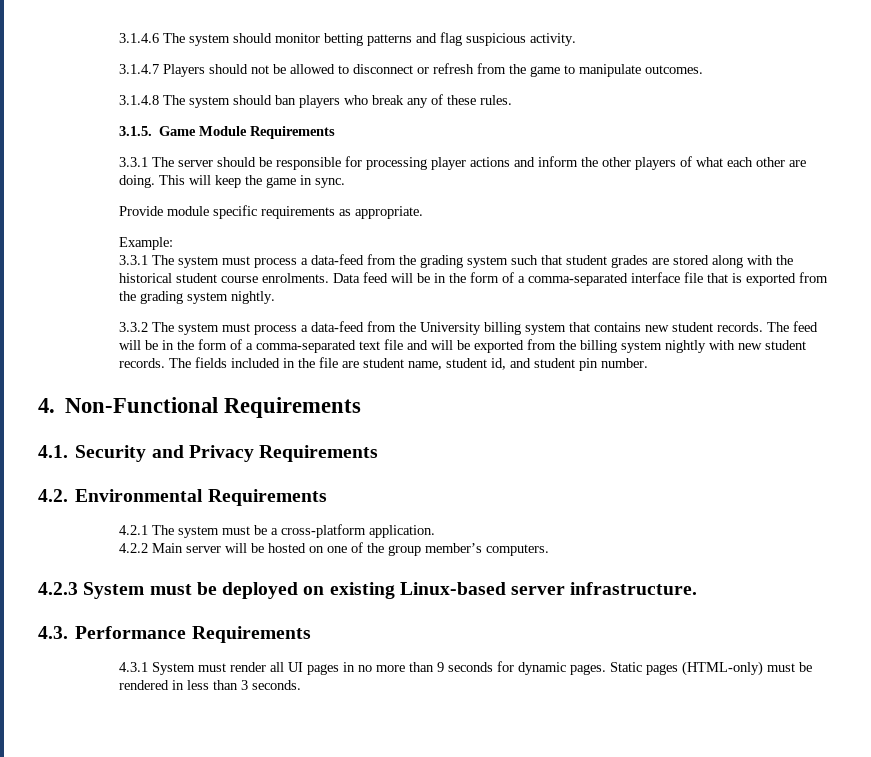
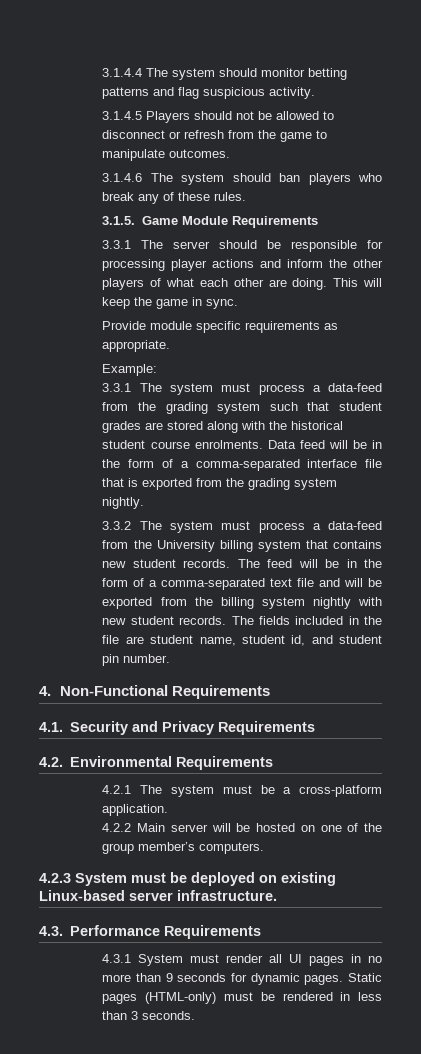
- 3.1.4.6 The system should monitor betting patterns and flag suspicious activity.
+ 3.1.4.4 The system should monitor betting patterns and flag suspicious activity.
- 3.1.4.7 Players should not be allowed to disconnect or refresh from the game to manipulate outcomes.
+ 3.1.4.5 Players should not be allowed to disconnect or refresh from the game to manipulate outcomes.
- 3.1.4.8 The system should ban players who break any of these rules.
+ 3.1.4.6 The system should ban players who break any of these rules.

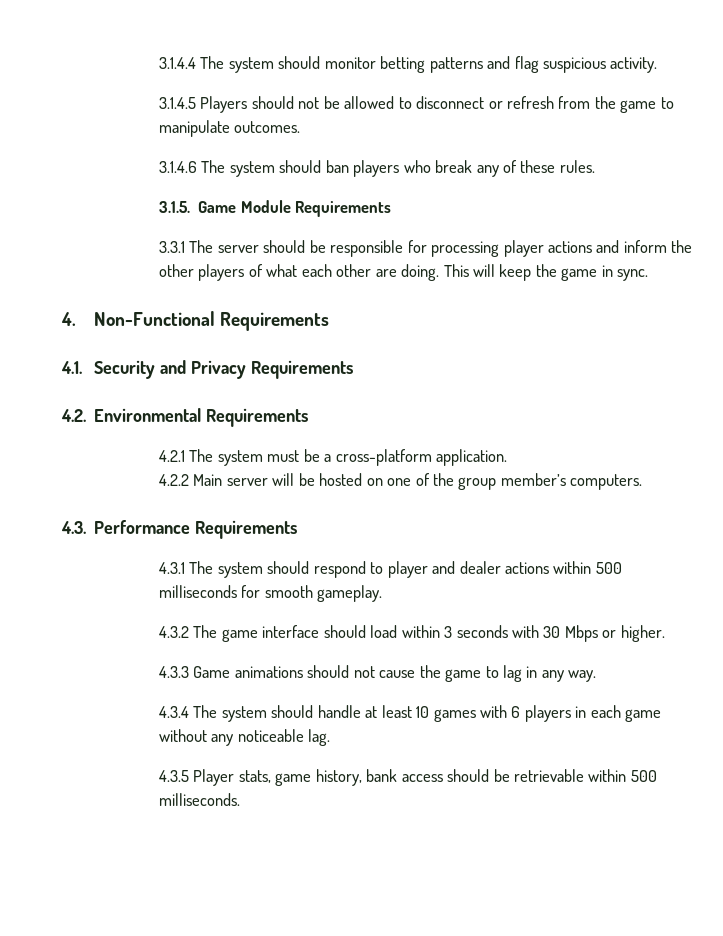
- Provide module specific requirements as appropriate.
- Example:
- 3.3.1 The system must process a data-feed from the grading system such that student grades are stored along with the historical student course enrolments. Data feed will be in the form of a comma-separated interface file that is exported from the grading system nightly.
- 3.3.2 The system must process a data-feed from the University billing system that contains new student records. The feed will be in the form of a comma-separated text file and will be exported from the billing system nightly with new student records. The fields included in the file are student name, student id, and student pin number.
- 4.2.3 System must be deployed on existing Linux-based server infrastructure.
  4.3. Performance Requirements
- 4.3.1 System must render all UI pages in no more than 9 seconds for dynamic pages. Static pages (HTML-only) must be rendered in less than 3 seconds.
+ 4.3.1 The system should respond to player and dealer actions within 500 milliseconds for smooth gameplay.
+ 4.3.2 The game interface should load within 3 seconds with 30 Mbps or higher.
+ 4.3.3 Game animations should not cause the game to lag in any way.
+ 4.3.4 The system should handle at least 10 games with 6 players in each game without any noticeable lag.
+ 4.3.5 Player stats, game history, bank access should be retrievable within 500 milliseconds.

